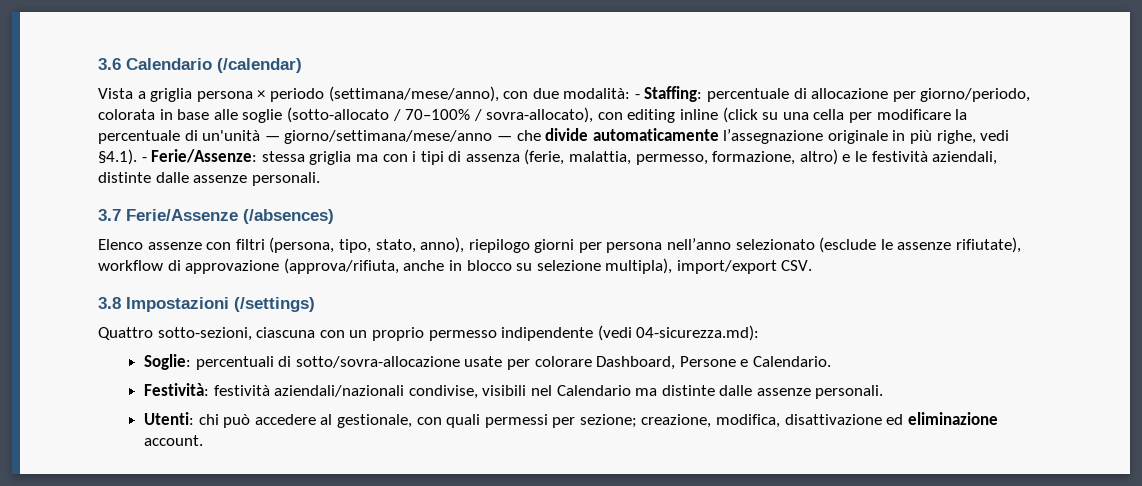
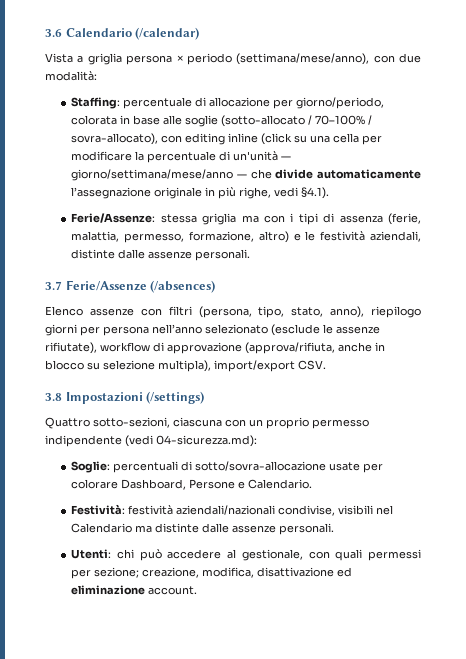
- Vista a griglia persona × periodo (settimana/mese/anno), con due modalità: - Staffing:
+ Vista a griglia persona × periodo (settimana/mese/anno), con due modalità:
+ Staffing:
- percentuale di allocazione per giorno/periodo, colorata in base alle soglie (sotto-allocato / 70–100% / sovra-allocato), con editing inline (click su una cella per modificare la percentuale di un'unità — giorno/settimana/mese/anno — che divide automaticamente l’assegnazione originale in più righe, vedi §4.1). - Ferie/Assenze:
+ percentuale di allocazione per giorno/periodo, colorata in base alle soglie (sotto-allocato / 70–100% / sovra-allocato), con editing inline (click su una cella per modificare la percentuale di un'unità — giorno/settimana/mese/anno — che divide automaticamente l’assegnazione originale in più righe, vedi §4.1).
+ Ferie/Assenze:

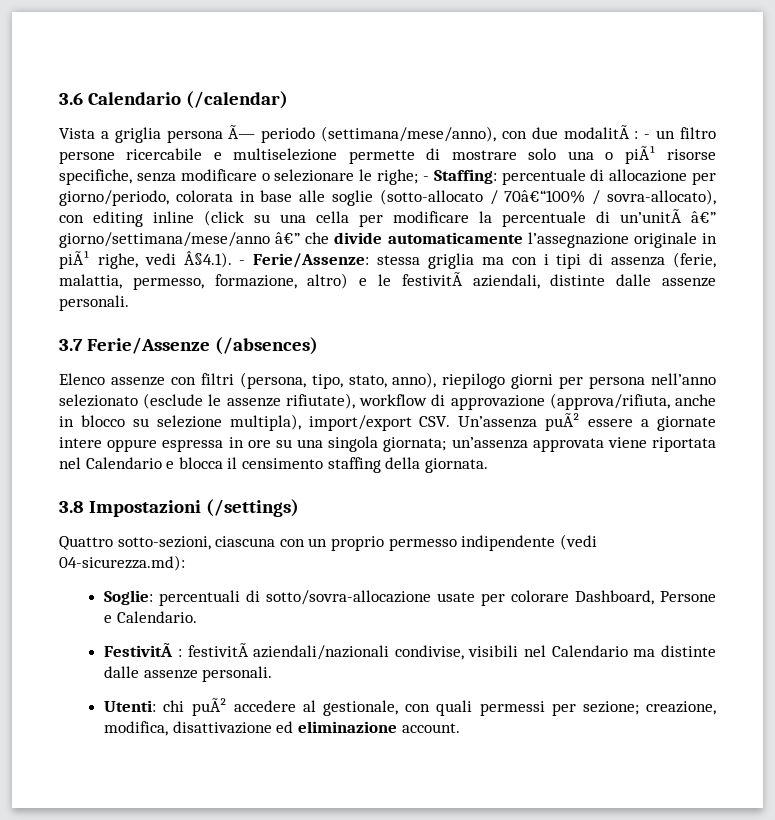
- Vista a griglia persona × periodo (settimana/mese/anno), con due modalità:
- Staffing:
+ Vista a griglia persona Ã— periodo (settimana/mese/anno), con due modalitÃ : - un filtro persone ricercabile e multiselezione permette di mostrare solo una o piÃ¹ risorse specifiche, senza modificare o selezionare le righe; - Staffing:
- percentuale di allocazione per giorno/periodo, colorata in base alle soglie (sotto-allocato / 70–100% / sovra-allocato), con editing inline (click su una cella per modificare la percentuale di un'unità — giorno/settimana/mese/anno — che divide automaticamente l’assegnazione originale in più righe, vedi §4.1).
- Ferie/Assenze:
+ percentuale di allocazione per giorno/periodo, colorata in base alle soglie (sotto-allocato / 70â€“100% / sovra-allocato), con editing inline (click su una cella per modificare la percentuale di un’unitÃ â€” giorno/settimana/mese/anno â€” che divide automaticamente l’assegnazione originale in piÃ¹ righe, vedi Â§4.1). - Ferie/Assenze:
- stessa griglia ma con i tipi di assenza (ferie, malattia, permesso, formazione, altro) e le festività aziendali, distinte dalle assenze personali.
+ stessa griglia ma con i tipi di assenza (ferie, malattia, permesso, formazione, altro) e le festivitÃ aziendali, distinte dalle assenze personali.
- Elenco assenze con filtri (persona, tipo, stato, anno), riepilogo giorni per persona nell’anno selezionato (esclude le assenze rifiutate), workflow di approvazione (approva/rifiuta, anche in blocco su selezione multipla), import/export CSV.
+ Elenco assenze con filtri (persona, tipo, stato, anno), riepilogo giorni per persona nell’anno selezionato (esclude le assenze rifiutate), workflow di approvazione (approva/rifiuta, anche in blocco su selezione multipla), import/export CSV. Un’assenza puÃ² essere a giornate intere oppure espressa in ore su una singola giornata; un’assenza approvata viene riportata nel Calendario e blocca il censimento staffing della giornata.
- Festività: festività aziendali/nazionali condivise, visibili nel Calendario ma distinte dalle assenze personali.
+ FestivitÃ : festivitÃ aziendali/nazionali condivise, visibili nel Calendario ma distinte dalle assenze personali.
- Utenti: chi può accedere al gestionale, con quali permessi per sezione; creazione, modifica, disattivazione ed eliminazione account.
+ Utenti: chi puÃ² accedere al gestionale, con quali permessi per sezione; creazione, modifica, disattivazione ed eliminazione account.

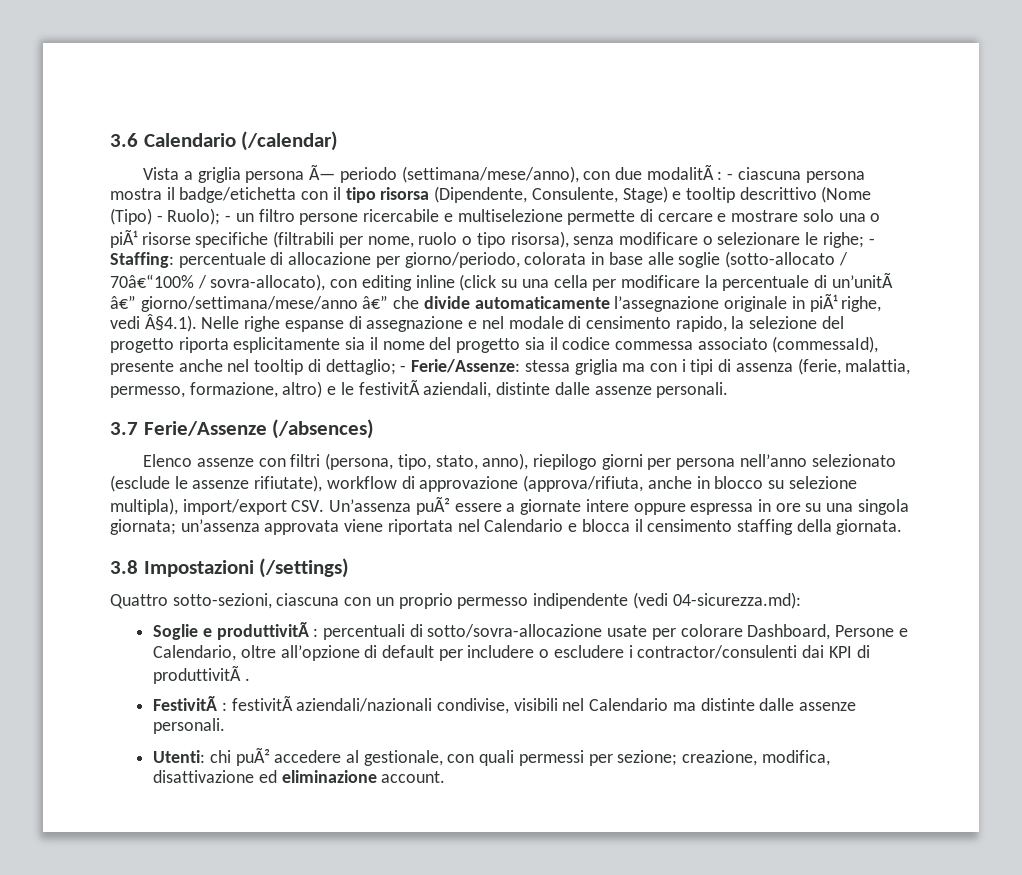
- - un filtro persone ricercabile e multiselezione permette di mostrare solo una o piÃ¹ risorse specifiche, senza modificare o selezionare le righe;
+ - ciascuna persona mostra il badge/etichetta con il tipo risorsa (Dipendente, Consulente, Stage) e tooltip descrittivo (Nome (Tipo) - Ruolo); - un filtro persone ricercabile e multiselezione permette di cercare e mostrare solo una o piÃ¹ risorse specifiche (filtrabili per nome, ruolo o tipo risorsa), senza modificare o selezionare le righe;
- percentuale di allocazione per giorno/periodo, colorata in base alle soglie (sotto-allocato / 70â€“100% / sovra-allocato), con editing inline (click su una cella per modificare la percentuale di un’unitÃ â€” giorno/settimana/mese/anno â€” che divide automaticamente l’assegnazione originale in piÃ¹ righe, vedi Â§4.1). - Ferie/Assenze:
+ percentuale di allocazione per giorno/periodo, colorata in base alle soglie (sotto-allocato / 70â€“100% / sovra-allocato), con editing inline (click su una cella per modificare la percentuale di un’unitÃ â€” giorno/settimana/mese/anno â€” che divide automaticamente l’assegnazione originale in piÃ¹ righe, vedi Â§4.1). Nelle righe espanse di assegnazione e nel modale di censimento rapido, la selezione del progetto riporta esplicitamente sia il nome del progetto sia il codice commessa associato (commessaId), presente anche nel tooltip di dettaglio; - Ferie/Assenze:
- Soglie: percentuali di sotto/sovra-allocazione usate per colorare Dashboard, Persone e Calendario.
+ Soglie e produttivitÃ : percentuali di sotto/sovra-allocazione usate per colorare Dashboard, Persone e Calendario, oltre all’opzione di default per includere o escludere i contractor/consulenti dai KPI di produttivitÃ .

